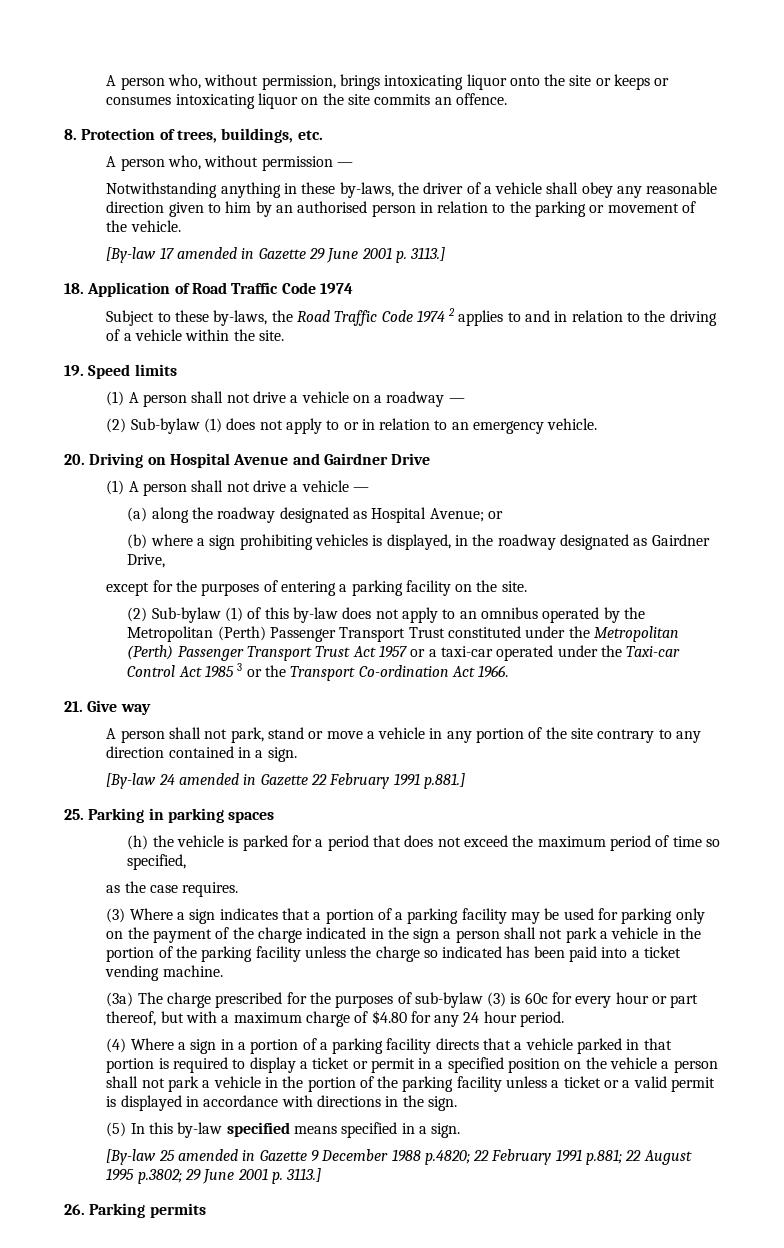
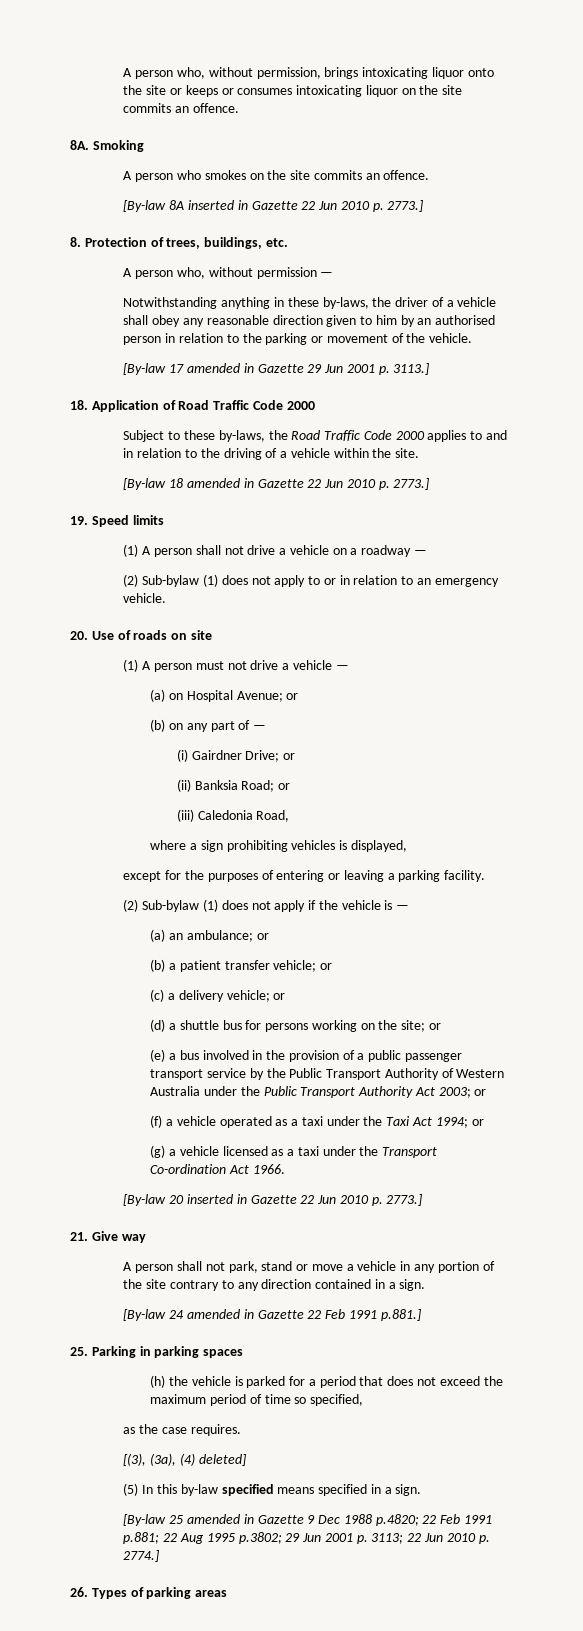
+ 8A. Smoking
+ A person who smokes on the site commits an offence.
+ [By-law 8A inserted in Gazette 22 Jun 2010 p. 2773.]
- [By-law 17 amended in Gazette 29 June 2001 p. 3113.]
+ [By-law 17 amended in Gazette 29 Jun 2001 p. 3113.]
- 18. Application of Road Traffic Code 1974
+ 18. Application of Road Traffic Code 2000
- Subject to these by-laws, the Road Traffic Code 1974 2 applies to and in relation to the driving of a vehicle within the site.
+ Subject to these by-laws, the Road Traffic Code 2000 applies to and in relation to the driving of a vehicle within the site.
+ [By-law 18 amended in Gazette 22 Jun 2010 p. 2773.]
- 20. Driving on Hospital Avenue and Gairdner Drive
- (1) A person shall not drive a vehicle —
+ 20. Use of roads on site
+ (1) A person must not drive a vehicle —
- (a) along the roadway designated as Hospital Avenue; or
+ (a) on Hospital Avenue; or
- (b) where a sign prohibiting vehicles is displayed, in the roadway designated as Gairdner Drive,
+ (b) on any part of —
+ (i) Gairdner Drive; or
+ (ii) Banksia Road; or
+ (iii) Caledonia Road,
+ where a sign prohibiting vehicles is displayed,
- except for the purposes of entering a parking facility on the site.
- (2) Sub-bylaw (1) of this by-law does not apply to an omnibus operated by the Metropolitan (Perth) Passenger Transport Trust constituted under the Metropolitan (Perth) Passenger Transport Trust Act 1957 or a taxi-car operated under the Taxi-car Control Act 1985 3 or the Transport Co-ordination Act 1966.
+ except for the purposes of entering or leaving a parking facility.
+ (2) Sub-bylaw (1) does not apply if the vehicle is —
+ (a) an ambulance; or
+ (b) a patient transfer vehicle; or
+ (c) a delivery vehicle; or
+ (d) a shuttle bus for persons working on the site; or
+ (e) a bus involved in the provision of a public passenger transport service by the Public Transport Authority of Western Australia under the Public Transport Authority Act 2003; or
+ (f) a vehicle operated as a taxi under the Taxi Act 1994; or
+ (g) a vehicle licensed as a taxi under the Transport Co-ordination Act 1966.
+ [By-law 20 inserted in Gazette 22 Jun 2010 p. 2773.]
- [By-law 24 amended in Gazette 22 February 1991 p.881.]
+ [By-law 24 amended in Gazette 22 Feb 1991 p.881.]
- (3) Where a sign indicates that a portion of a parking facility may be used for parking only on the payment of the charge indicated in the sign a person shall not park a vehicle in the portion of the parking facility unless the charge so indicated has been paid into a ticket vending machine.
- (3a) The charge prescribed for the purposes of sub-bylaw (3) is 60c for every hour or part thereof, but with a maximum charge of $4.80 for any 24 hour period.
- (4) Where a sign in a portion of a parking facility directs that a vehicle parked in that portion is required to display a ticket or permit in a specified position on the vehicle a person shall not park a vehicle in the portion of the parking facility unless a ticket or a valid permit is displayed in accordance with directions in the sign.
+ [(3), (3a), (4) deleted]
- [By-law 25 amended in Gazette 9 December 1988 p.4820; 22 February 1991 p.881; 22 August 1995 p.3802; 29 June 2001 p. 3113.]
- 26. Parking permits
+ [By-law 25 amended in Gazette 9 Dec 1988 p.4820; 22 Feb 1991 p.881; 22 Aug 1995 p.3802; 29 Jun 2001 p. 3113; 22 Jun 2010 p. 2774.]
+ 26. Types of parking areas

